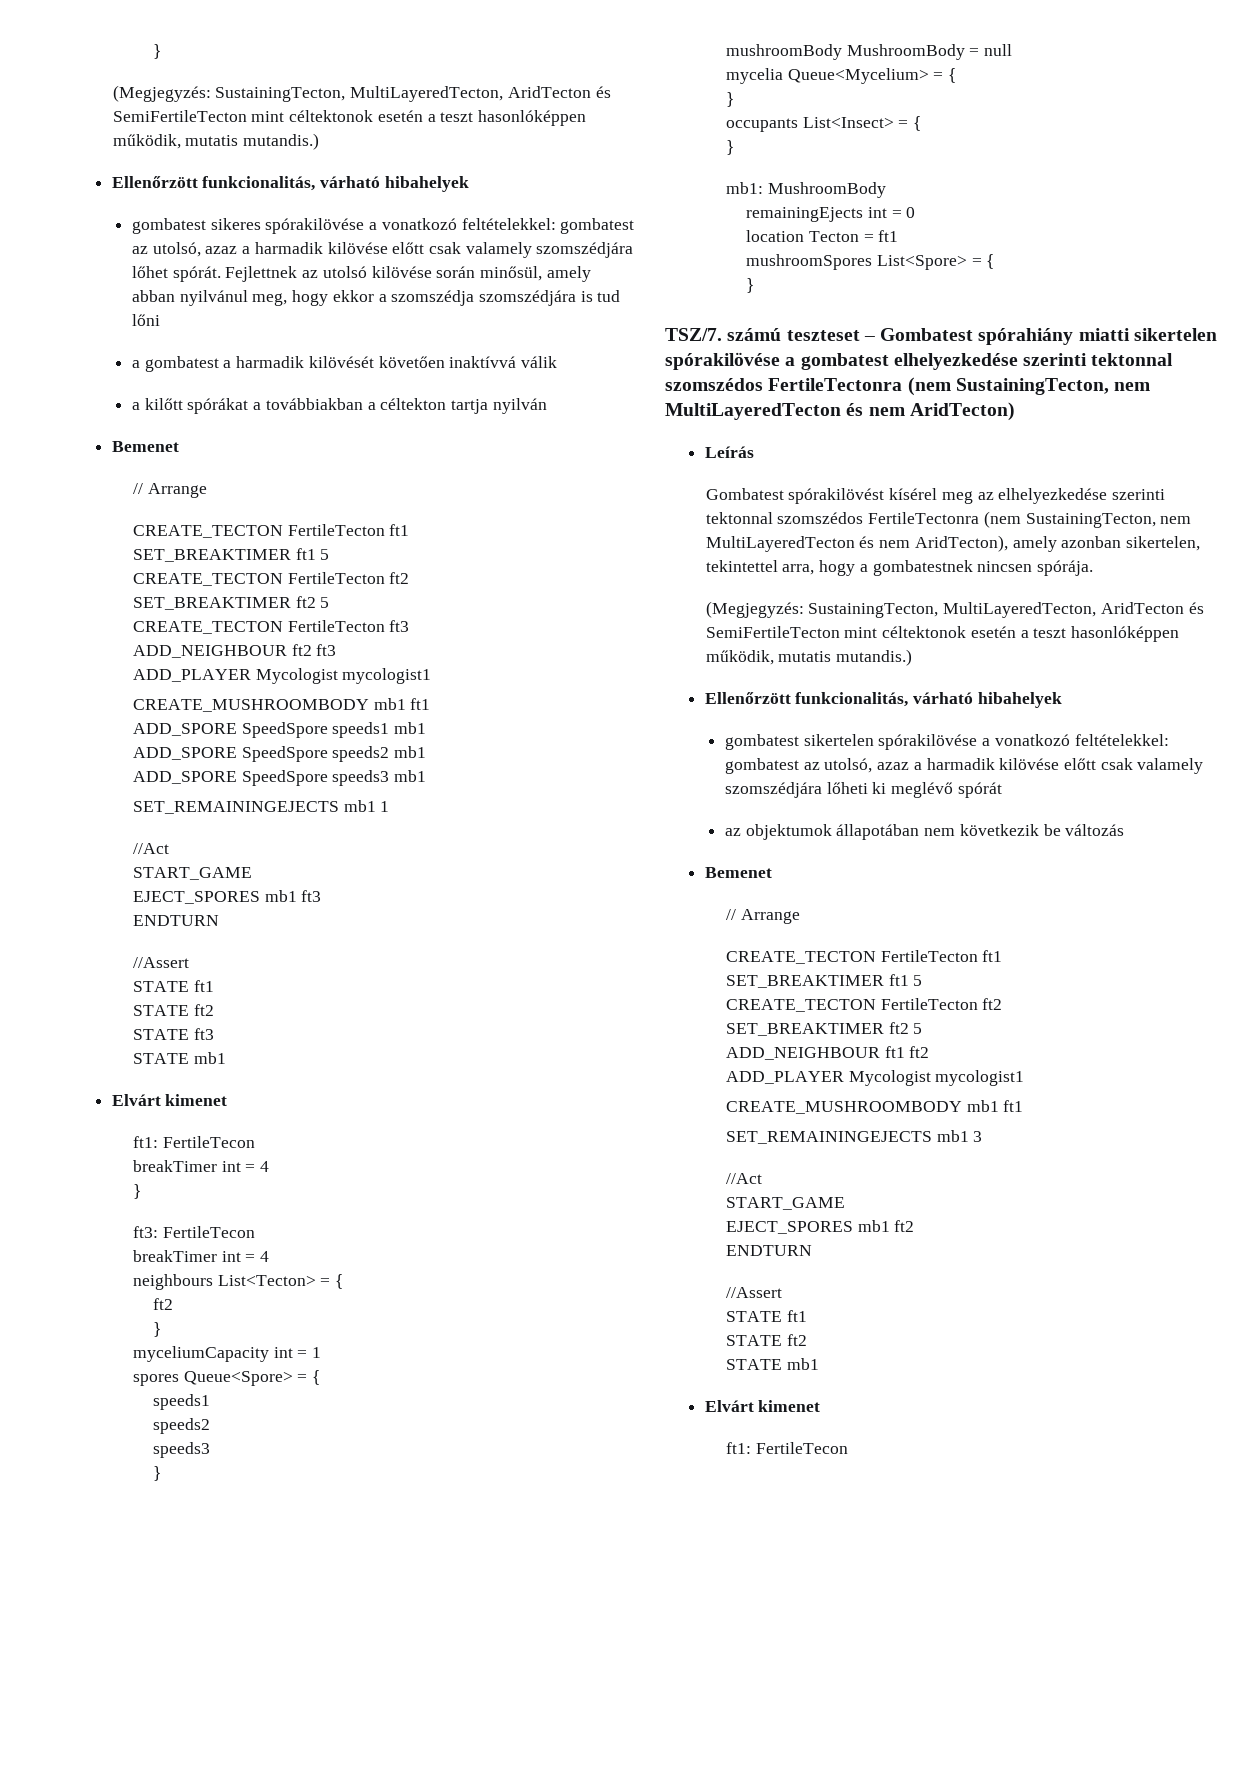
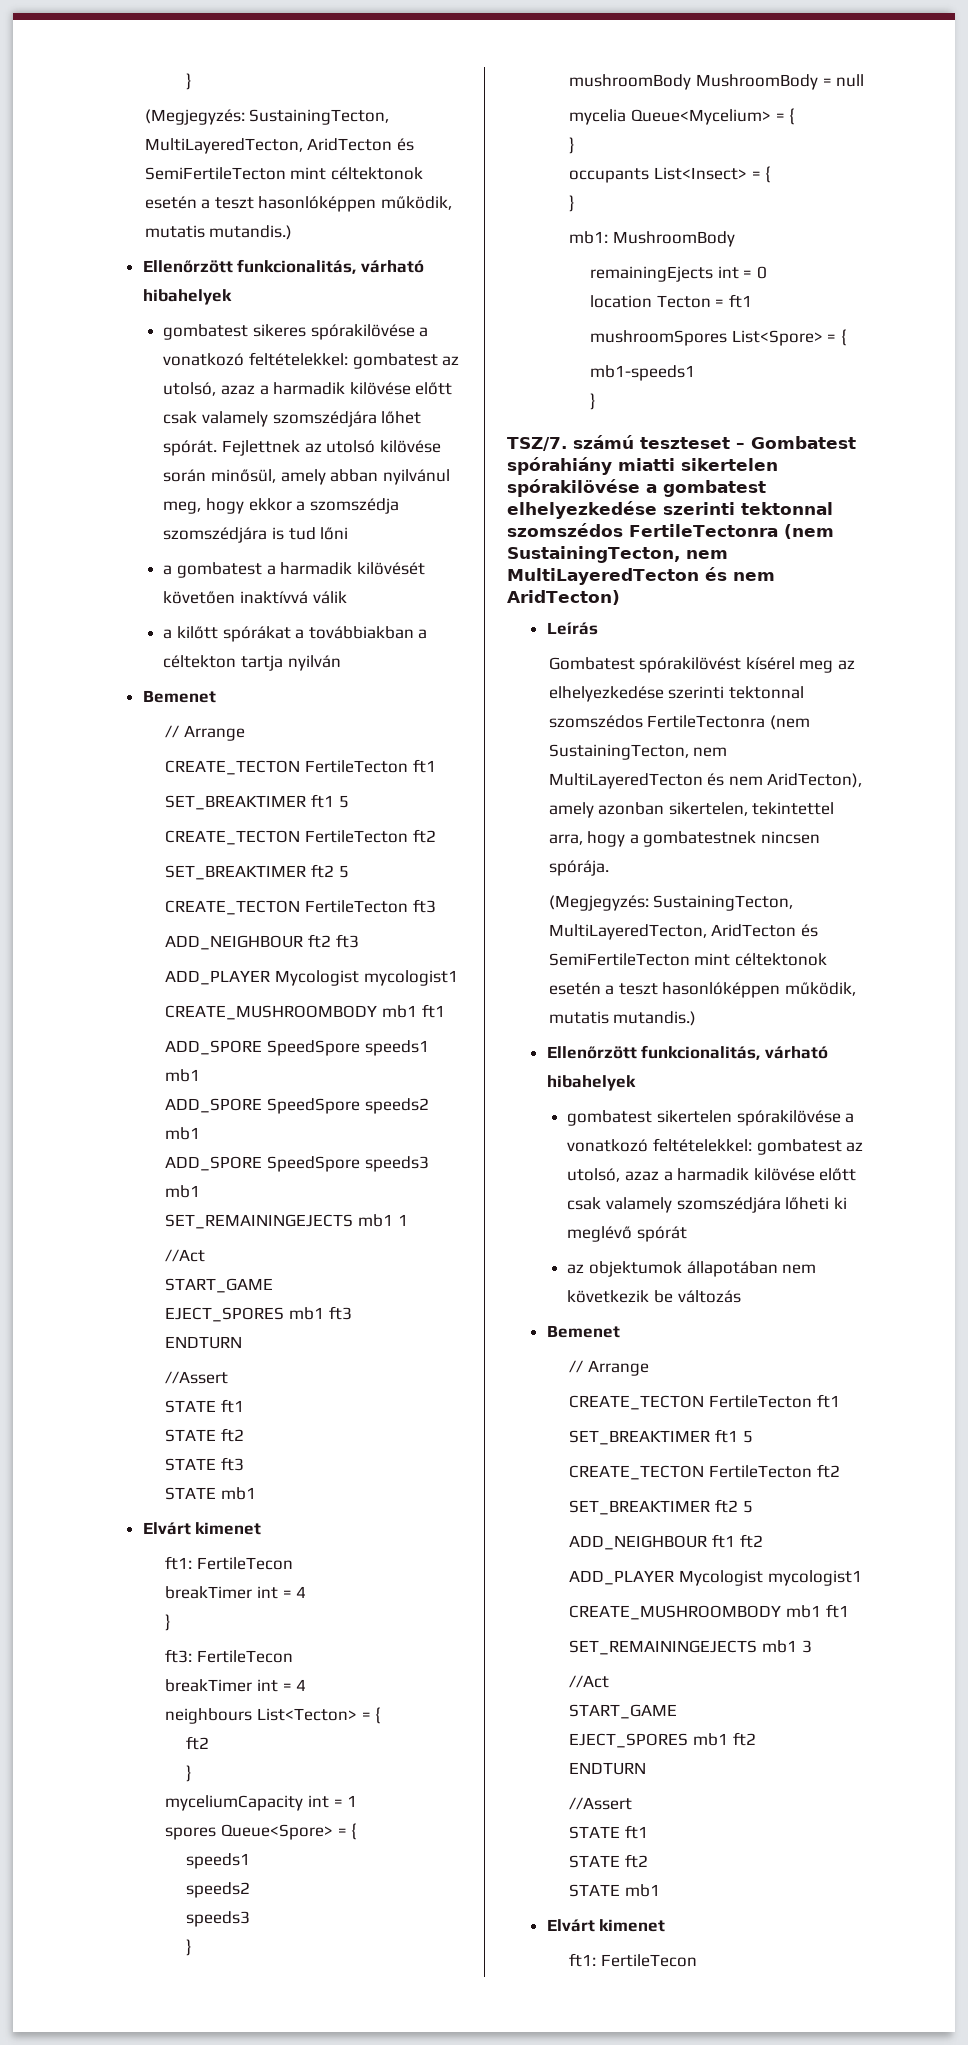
+ mb1-speeds1

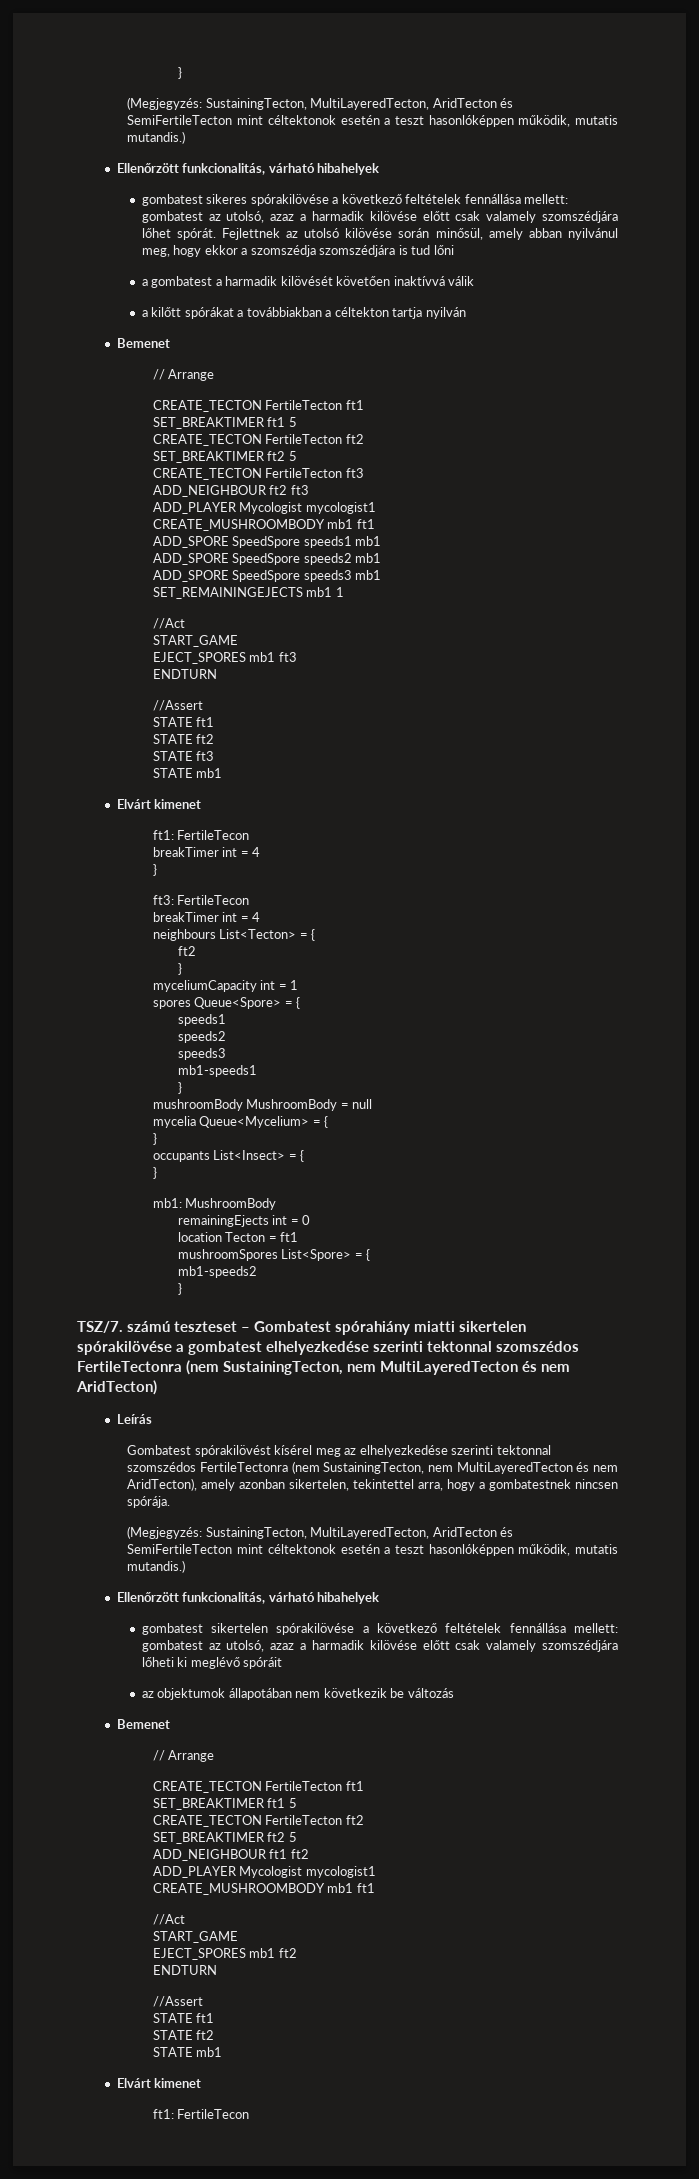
- gombatest sikeres spórakilövése a vonatkozó feltételekkel: gombatest az utolsó, azaz a harmadik kilövése előtt csak valamely szomszédjára lőhet spórát.
+ gombatest sikeres spórakilövése a következő feltételek fennállása mellett: gombatest az utolsó, azaz a harmadik kilövése előtt csak valamely szomszédjára lőhet spórát.
+ mb1-speeds1
- mb1-speeds1
+ mb1-speeds2
- gombatest sikertelen spórakilövése a vonatkozó feltételekkel: gombatest az utolsó, azaz a harmadik kilövése előtt csak valamely szomszédjára lőheti ki meglévő spórát
+ gombatest sikertelen spórakilövése a következő feltételek fennállása mellett: gombatest az utolsó, azaz a harmadik kilövése előtt csak valamely szomszédjára lőheti ki meglévő spóráit
- SET_REMAININGEJECTS mb1 3

